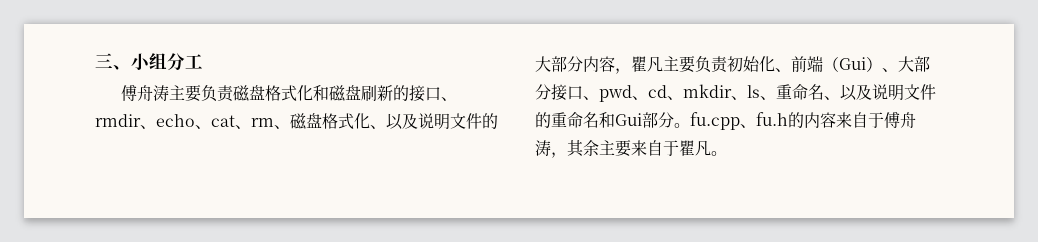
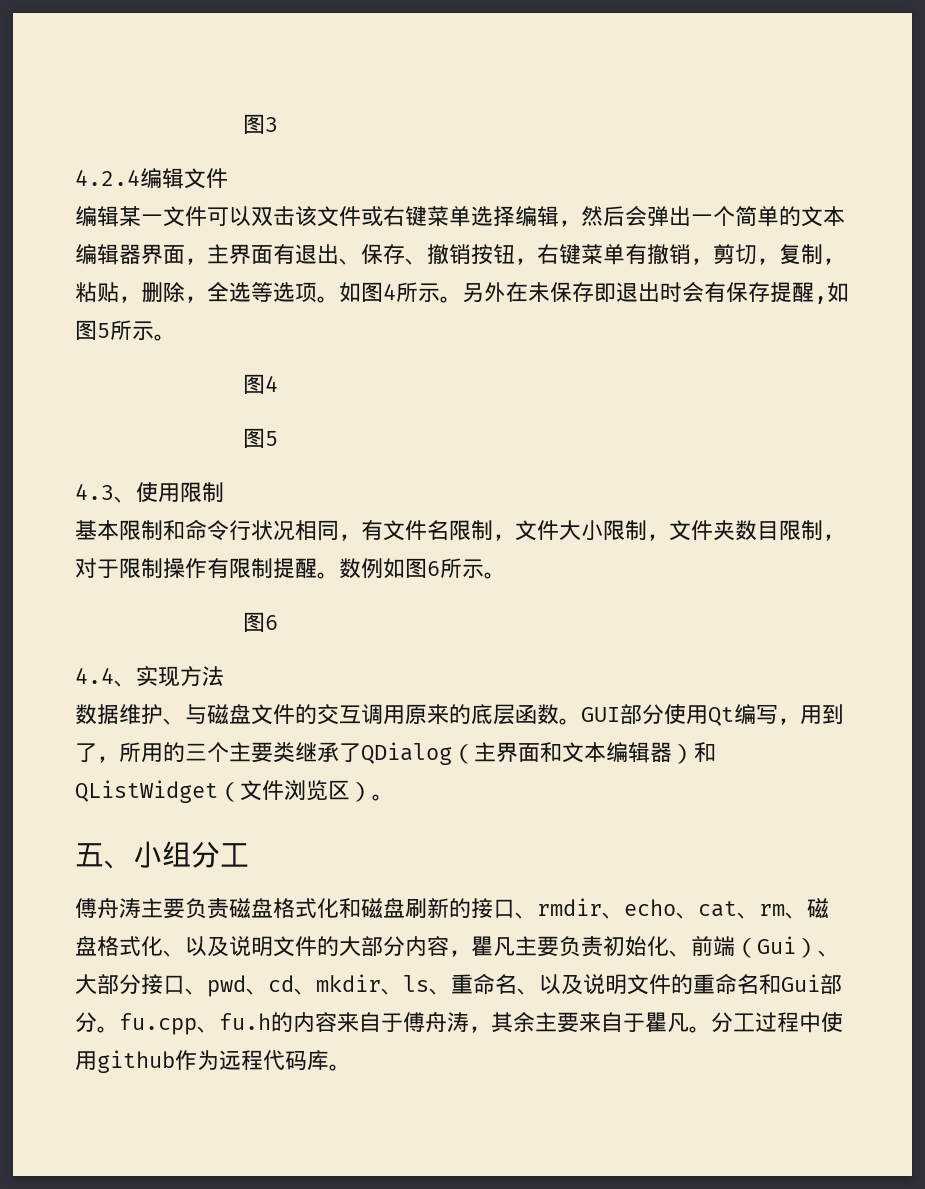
- 三、小组分工
+ 图3
+ 4.2.4编辑文件
+ 编辑某一文件可以双击该文件或右键菜单选择编辑，然后会弹出一个简单的文本编辑器界面，主界面有退出、保存、撤销按钮，右键菜单有撤销，剪切，复制，粘贴，删除，全选等选项。如图4所示。另外在未保存即退出时会有保存提醒,如图5所示。
+ 图4
+ 图5
+ 4.3、使用限制
+ 基本限制和命令行状况相同，有文件名限制，文件大小限制，文件夹数目限制，对于限制操作有限制提醒。数例如图6所示。
+ 图6
+ 4.4、实现方法
+ 数据维护、与磁盘文件的交互调用原来的底层函数。GUI部分使用Qt编写，用到了，所用的三个主要类继承了QDialog（主界面和文本编辑器）和QListWidget（文件浏览区）。
+ 五、小组分工
+ 分工过程中使用github作为远程代码库。

